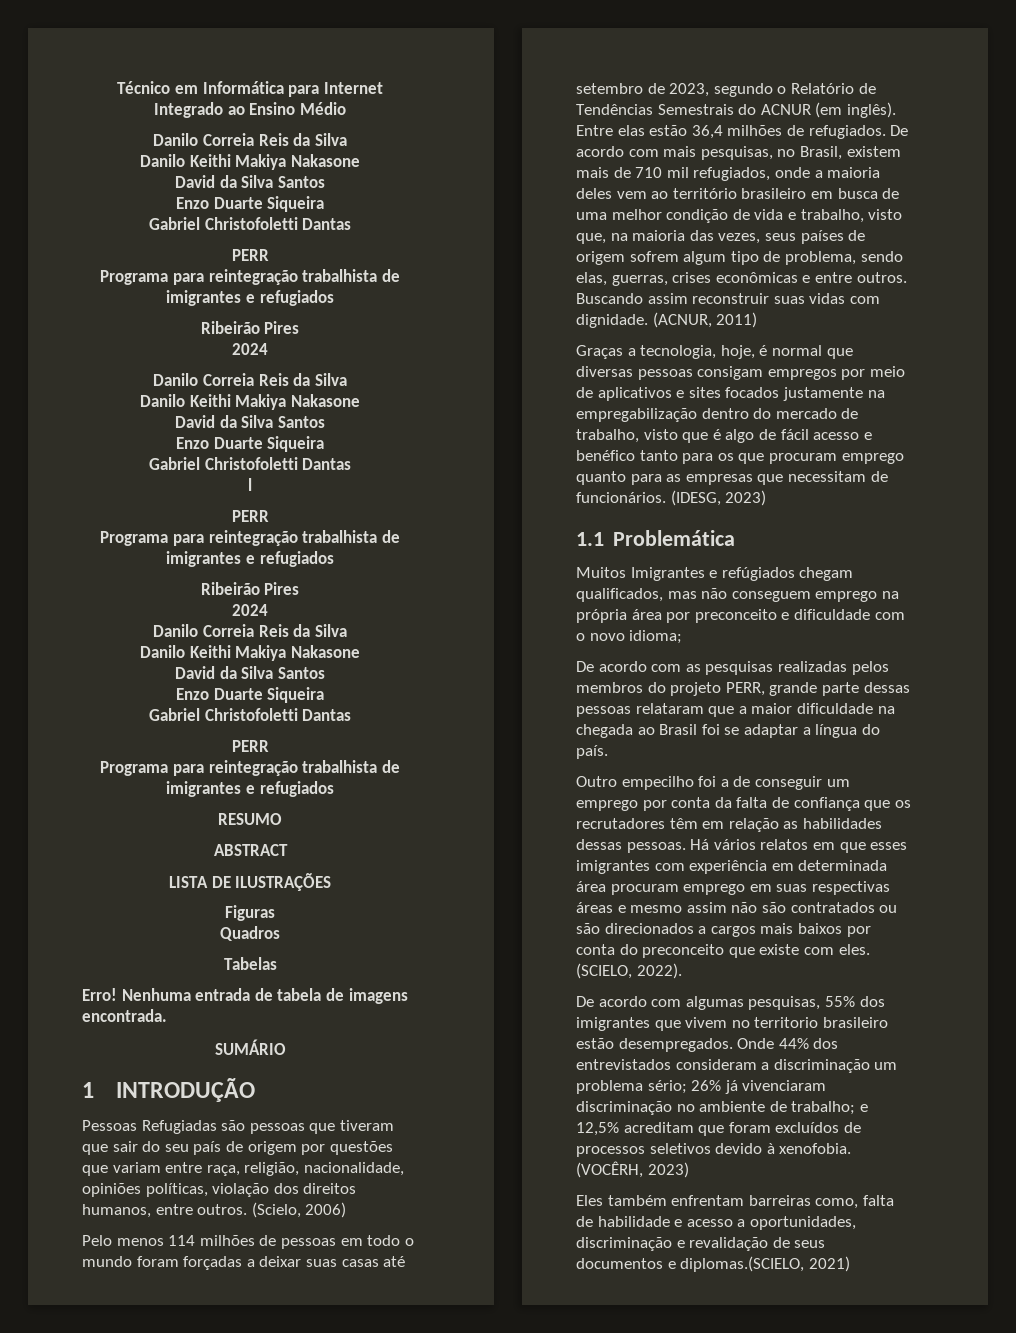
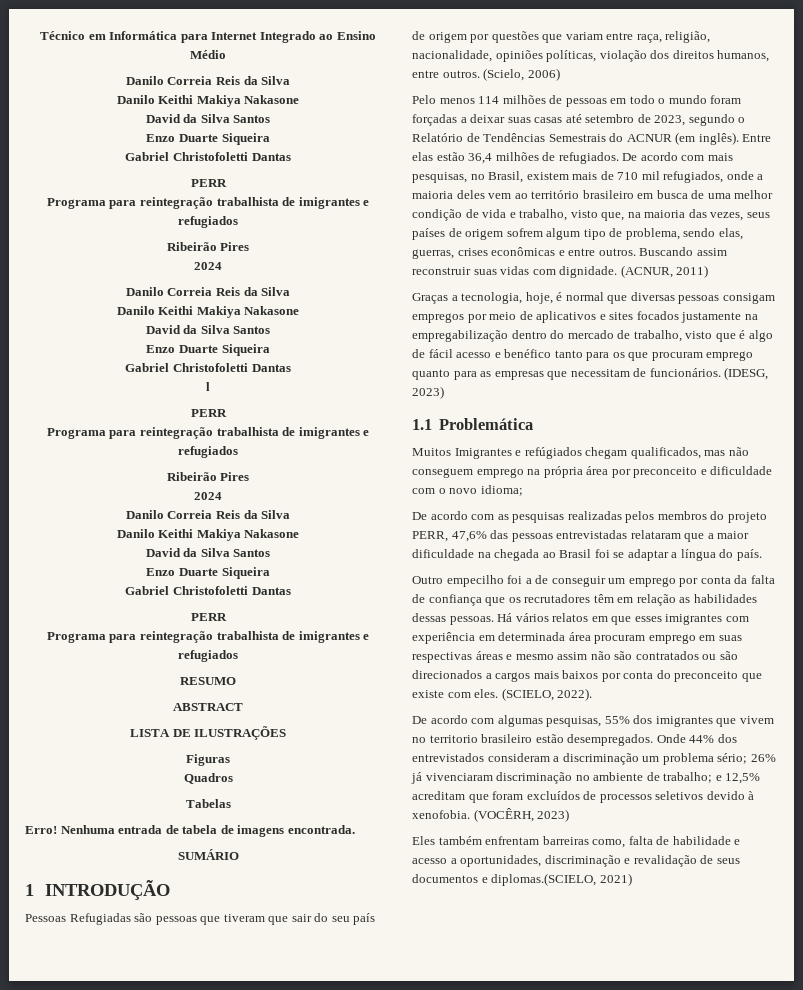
- De acordo com as pesquisas realizadas pelos membros do projeto PERR, grande parte dessas pessoas relataram que a maior dificuldade na chegada ao Brasil foi se adaptar a língua do país.
+ De acordo com as pesquisas realizadas pelos membros do projeto PERR, 47,6% das pessoas entrevistadas relataram que a maior dificuldade na chegada ao Brasil foi se adaptar a língua do país.

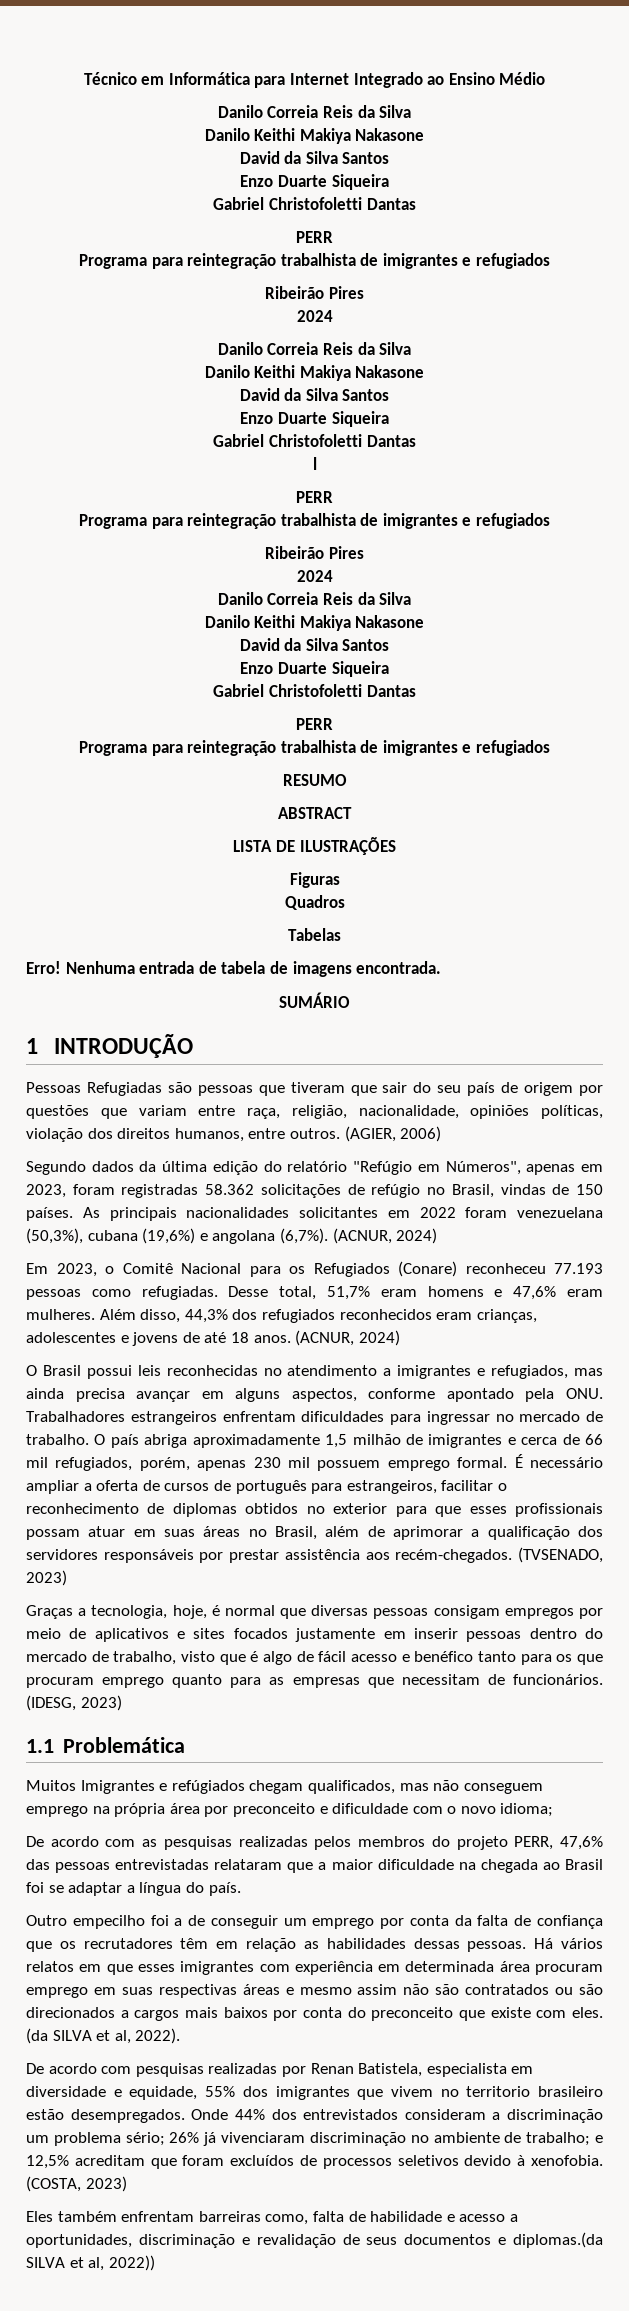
- (Scielo, 2006)
+ (AGIER, 2006)
- Pelo menos 114 milhões de pessoas em todo o mundo foram forçadas a deixar suas casas até setembro de 2023, segundo o Relatório de Tendências Semestrais do ACNUR (em inglês). Entre elas estão 36,4 milhões de refugiados. De acordo com mais pesquisas, no Brasil, existem mais de 710 mil refugiados, onde a maioria deles vem ao território brasileiro em busca de uma melhor condição de vida e trabalho, visto que, na maioria das vezes, seus países de origem sofrem algum tipo de problema, sendo elas, guerras, crises econômicas e entre outros. Buscando assim reconstruir suas vidas com dignidade. (ACNUR, 2011)
+ Segundo dados da última edição do relatório "Refúgio em Números", apenas em 2023, foram registradas 58.362 solicitações de refúgio no Brasil, vindas de 150 países. As principais nacionalidades solicitantes em 2022 foram venezuelana (50,3%), cubana (19,6%) e angolana (6,7%). (ACNUR, 2024)
+ Em 2023, o Comitê Nacional para os Refugiados (Conare) reconheceu 77.193 pessoas como refugiadas. Desse total, 51,7% eram homens e 47,6% eram mulheres. Além disso, 44,3% dos refugiados reconhecidos eram crianças, adolescentes e jovens de até 18 anos. (ACNUR, 2024)
+ O Brasil possui leis reconhecidas no atendimento a imigrantes e refugiados, mas ainda precisa avançar em alguns aspectos, conforme apontado pela ONU. Trabalhadores estrangeiros enfrentam dificuldades para ingressar no mercado de trabalho. O país abriga aproximadamente 1,5 milhão de imigrantes e cerca de 66 mil refugiados, porém, apenas 230 mil possuem emprego formal. É necessário ampliar a oferta de cursos de português para estrangeiros, facilitar o reconhecimento de diplomas obtidos no exterior para que esses profissionais possam atuar em suas áreas no Brasil, além de aprimorar a qualificação dos servidores responsáveis por prestar assistência aos recém-chegados. (TVSENADO, 2023)
- Graças a tecnologia, hoje, é normal que diversas pessoas consigam empregos por meio de aplicativos e sites focados justamente na empregabilização dentro do mercado de trabalho, visto que é algo de fácil acesso e benéfico tanto para os que procuram emprego quanto para as empresas que necessitam de funcionários.
+ Graças a tecnologia, hoje, é normal que diversas pessoas consigam empregos por meio de aplicativos e sites focados justamente em inserir pessoas dentro do mercado de trabalho, visto que é algo de fácil acesso e benéfico tanto para os que procuram emprego quanto para as empresas que necessitam de funcionários.
- (SCIELO, 2022).
+ (da SILVA et al, 2022).
- De acordo com algumas pesquisas, 55% dos imigrantes que vivem no territorio brasileiro estão desempregados.
+ De acordo com pesquisas realizadas por Renan Batistela, especialista em diversidade e equidade, 55% dos imigrantes que vivem no territorio brasileiro estão desempregados.
- (VOCÊRH, 2023)
+ (COSTA, 2023)
- Eles também enfrentam barreiras como, falta de habilidade e acesso a oportunidades, discriminação e revalidação de seus documentos e diplomas.(SCIELO, 2021)
+ Eles também enfrentam barreiras como, falta de habilidade e acesso a oportunidades, discriminação e revalidação de seus documentos e diplomas.(da SILVA et al, 2022))

